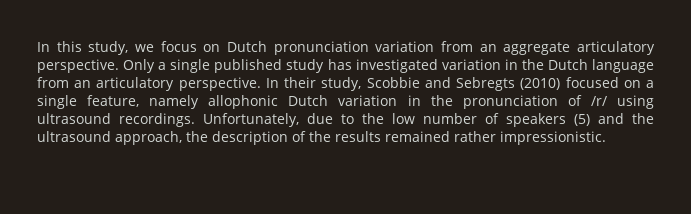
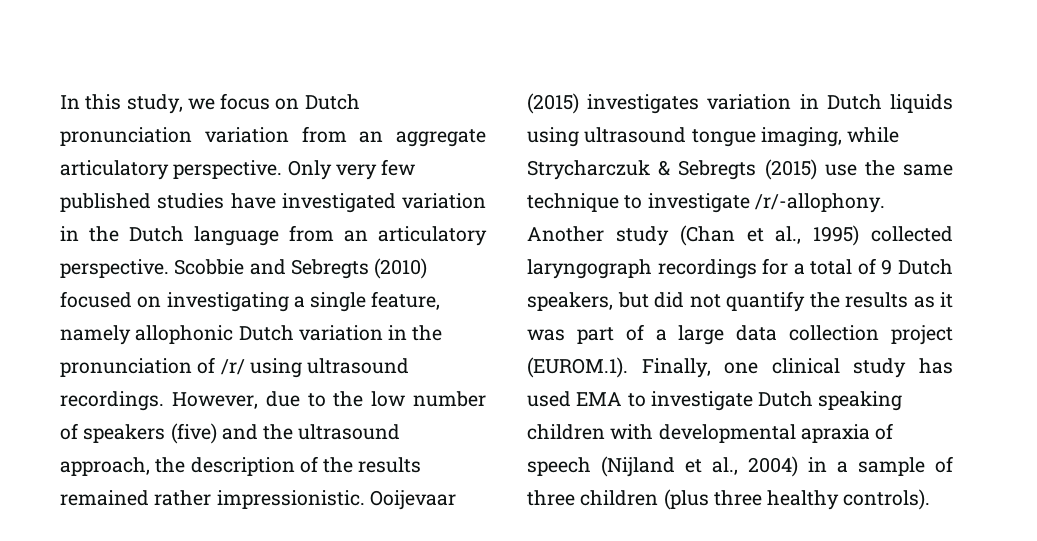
- Only a single published study has investigated variation in the Dutch language from an articulatory perspective.
+ Only very few published studies have investigated variation in the Dutch language from an articulatory perspective.
- In their study, Scobbie and Sebregts (2010) focused on a single feature, namely allophonic Dutch variation in the pronunciation of /r/ using ultrasound recordings.
+ Scobbie and Sebregts (2010) focused on investigating a single feature, namely allophonic Dutch variation in the pronunciation of /r/ using ultrasound recordings.
- Unfortunately, due to the low number of speakers (5) and the ultrasound approach, the description of the results remained rather impressionistic.
+ However, due to the low number of speakers (five) and the ultrasound approach, the description of the results remained rather impressionistic.
+ Ooijevaar (2015) investigates variation in Dutch liquids using ultrasound tongue imaging, while Strycharczuk & Sebregts (2015) use the same technique to investigate /r/-allophony. Another study (Chan et al., 1995) collected laryngograph recordings for a total of 9 Dutch speakers, but did not quantify the results as it was part of a large data collection project (EUROM.1). Finally, one clinical study has used EMA to investigate Dutch speaking children with developmental apraxia of speech (Nijland et al., 2004) in a sample of three children (plus three healthy controls).

